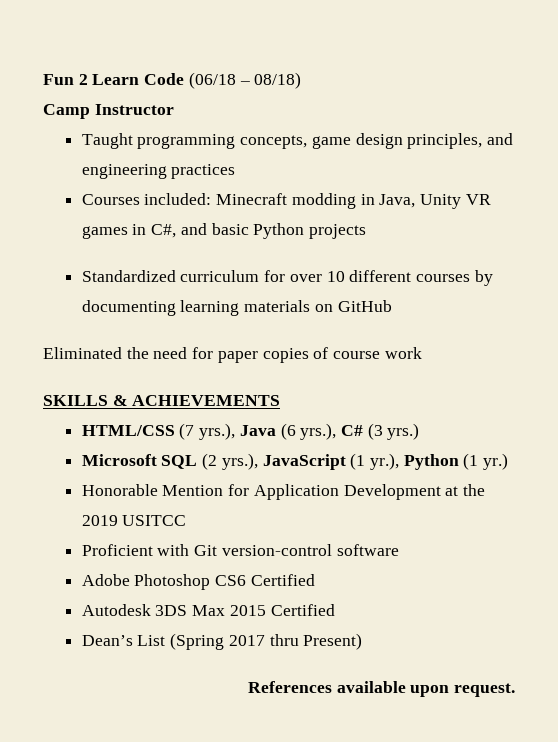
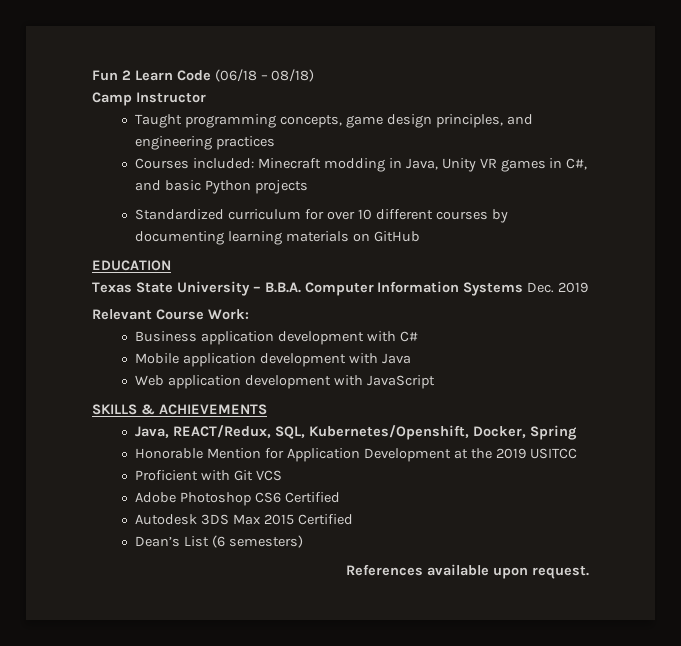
- Eliminated the need for paper copies of course work
+ EDUCATION
+ Texas State University – B.B.A. Computer Information Systems Dec. 2019
+ Relevant Course Work:
+ Business application development with C#
+ Mobile application development with Java
+ Web application development with JavaScript
  SKILLS & ACHIEVEMENTS
- HTML/CSS (7 yrs.), Java (6 yrs.), C# (3 yrs.)
- Microsoft SQL (2 yrs.), JavaScript (1 yr.), Python (1 yr.)
+ Java, REACT/Redux, SQL, Kubernetes/Openshift, Docker, Spring
- Proficient with Git version-control software
+ Proficient with Git VCS
- Dean’s List (Spring 2017 thru Present)
+ Dean’s List (6 semesters)

